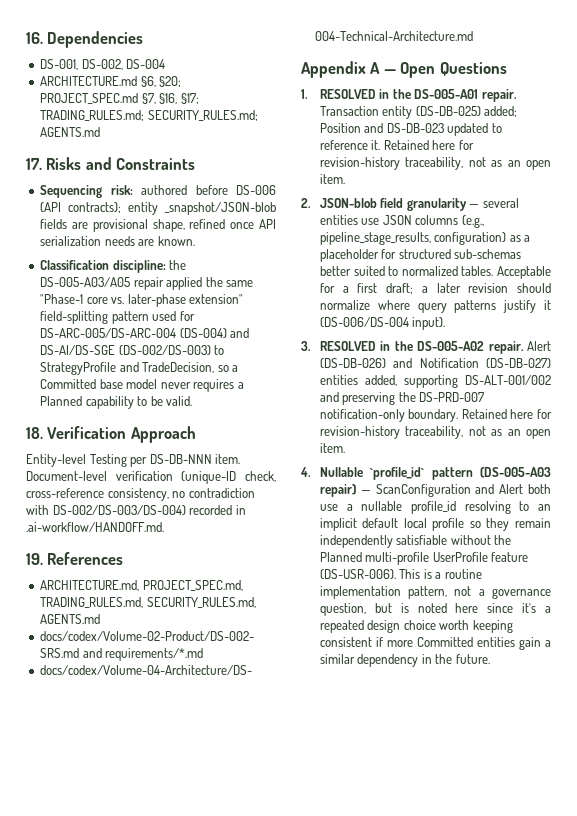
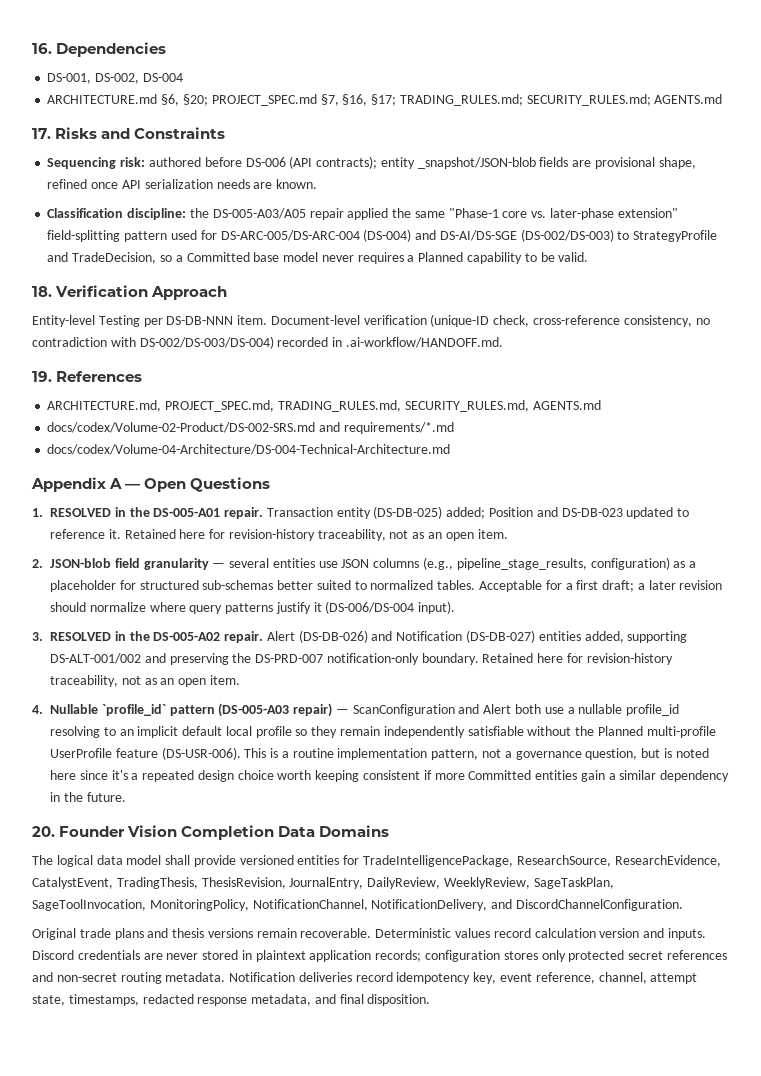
+ 20. Founder Vision Completion Data Domains
+ The logical data model shall provide versioned entities for TradeIntelligencePackage, ResearchSource, ResearchEvidence, CatalystEvent, TradingThesis, ThesisRevision, JournalEntry, DailyReview, WeeklyReview, SageTaskPlan, SageToolInvocation, MonitoringPolicy, NotificationChannel, NotificationDelivery, and DiscordChannelConfiguration.
+ Original trade plans and thesis versions remain recoverable. Deterministic values record calculation version and inputs. Discord credentials are never stored in plaintext application records; configuration stores only protected secret references and non-secret routing metadata. Notification deliveries record idempotency key, event reference, channel, attempt state, timestamps, redacted response metadata, and final disposition.

